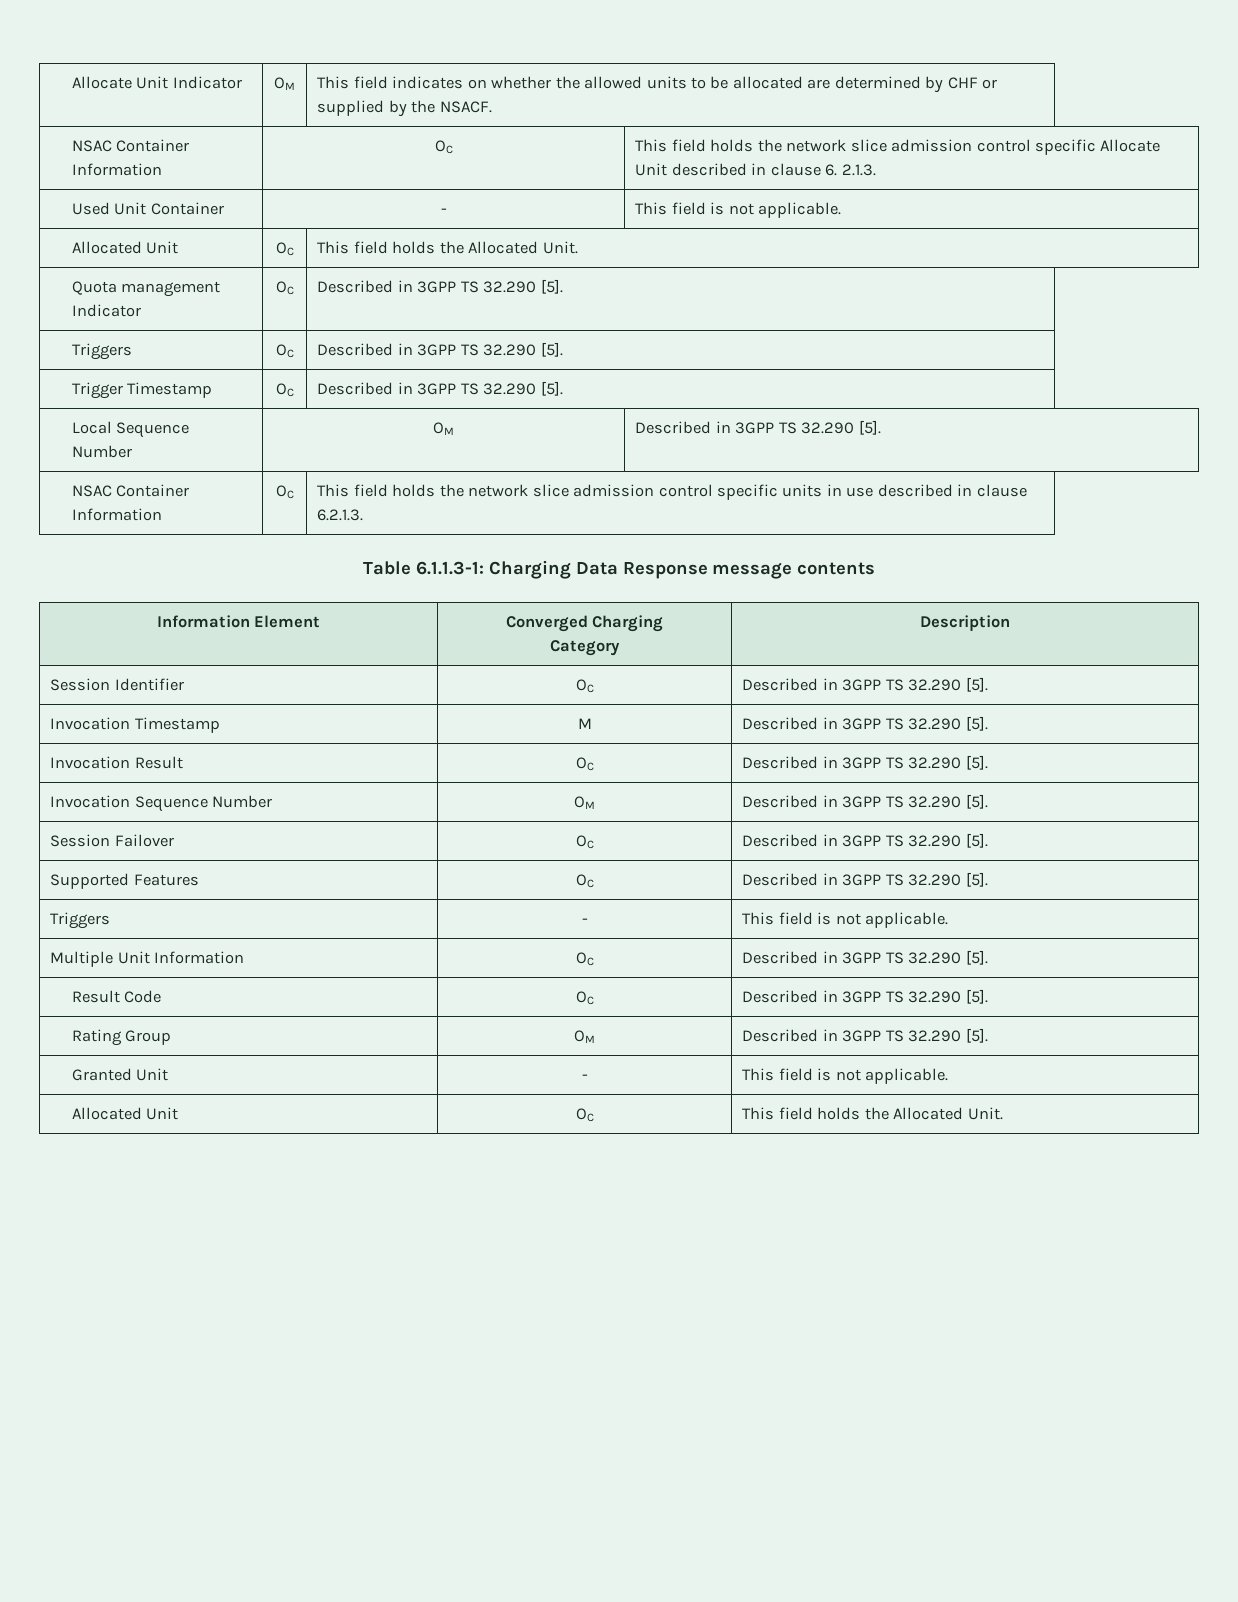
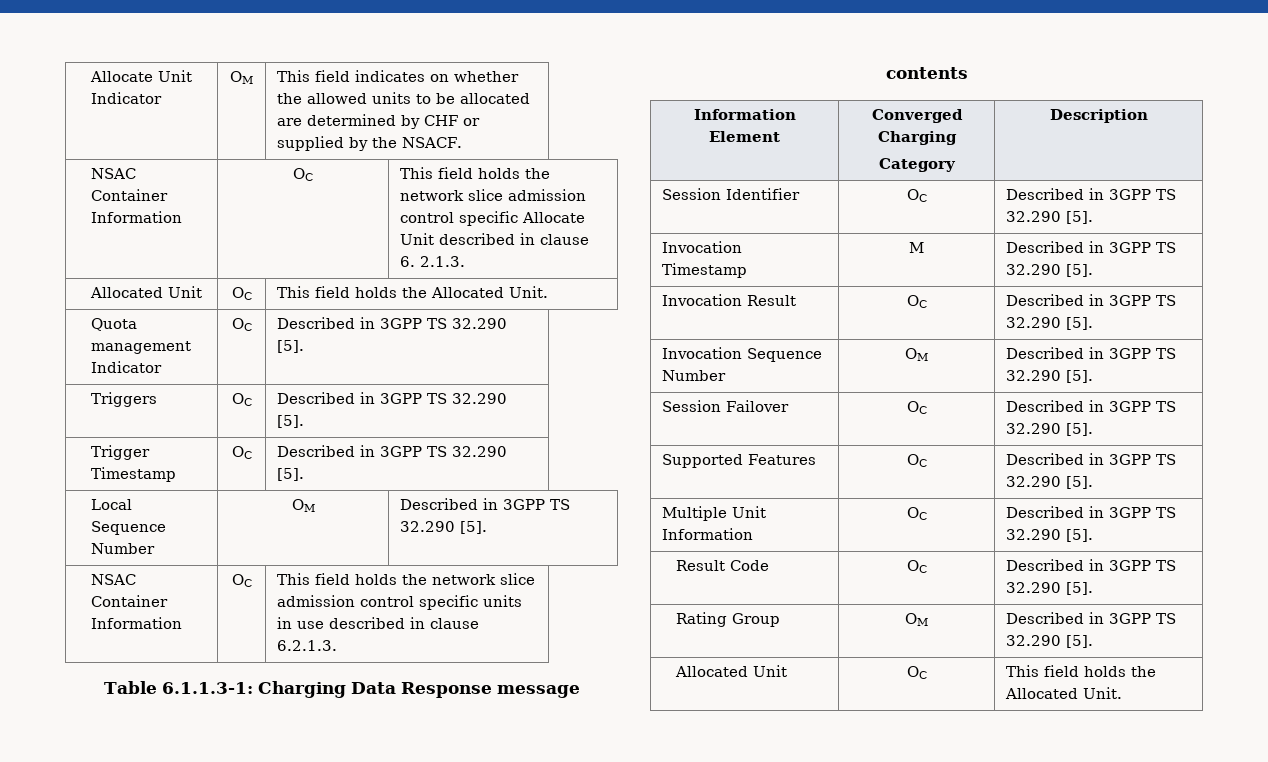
- Used Unit Container | - | This field is not applicable.
- Triggers | - | This field is not applicable.
- Granted Unit | - | This field is not applicable.

